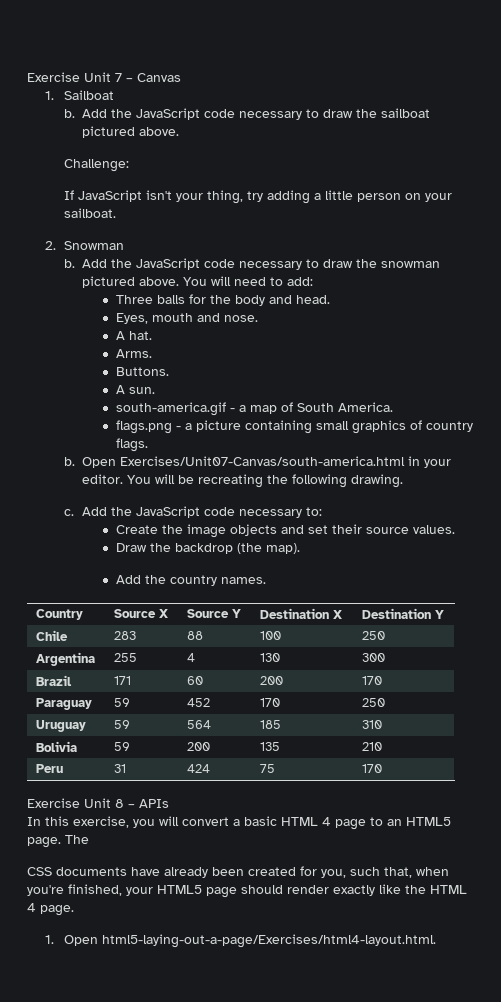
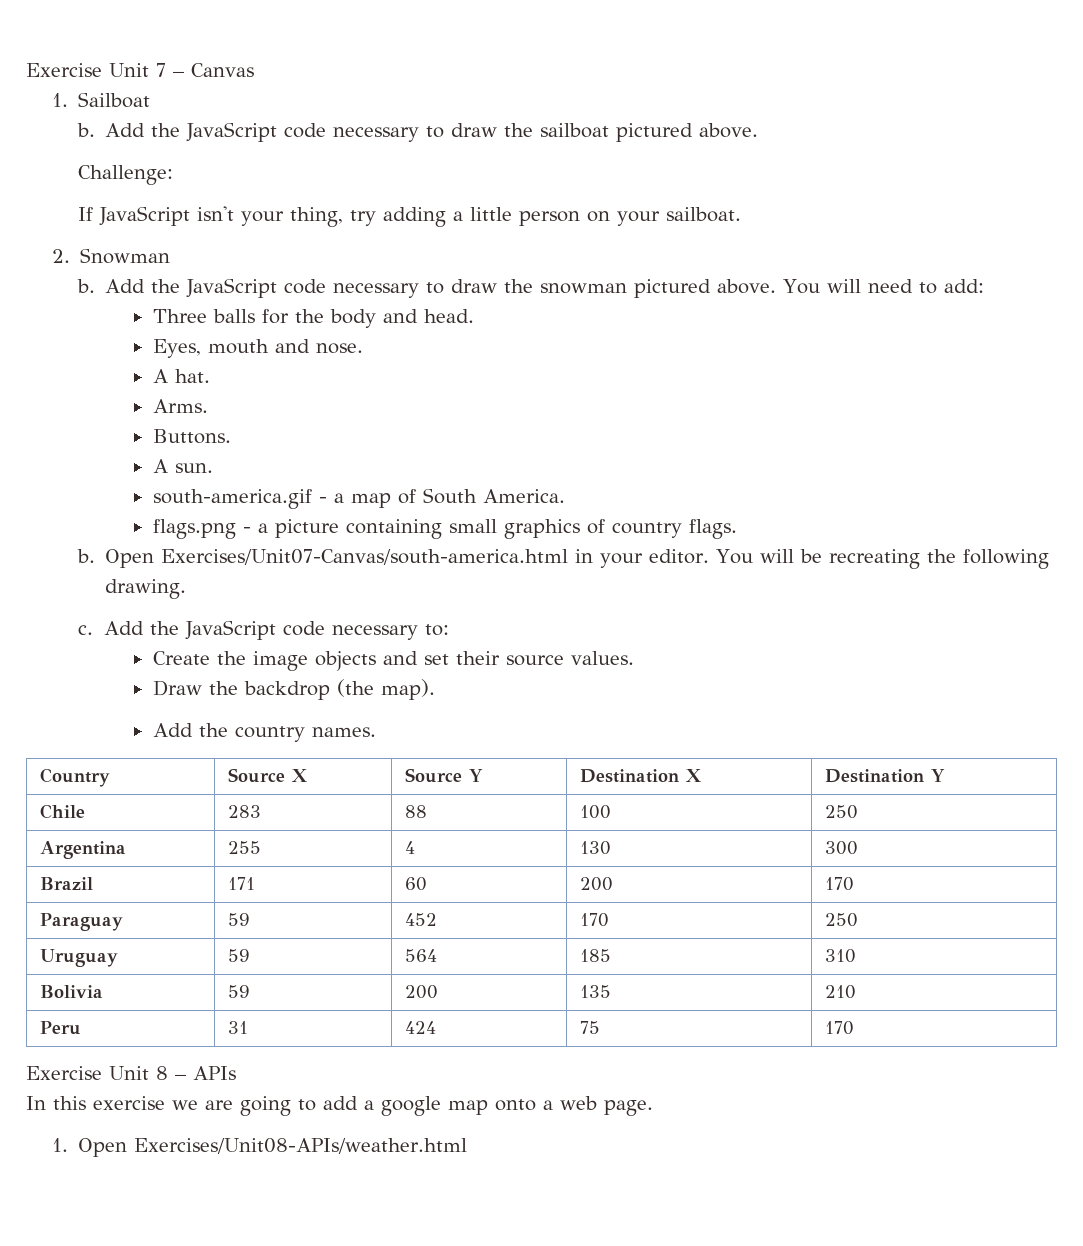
- In this exercise, you will convert a basic HTML 4 page to an HTML5 page. The
- CSS documents have already been created for you, such that, when you're finished, your HTML5 page should render exactly like the HTML 4 page.
+ In this exercise we are going to add a google map onto a web page.
- 1. Open html5-laying-out-a-page/Exercises/html4-layout.html.
+ 1. Open Exercises/Unit08-APIs/weather.html

